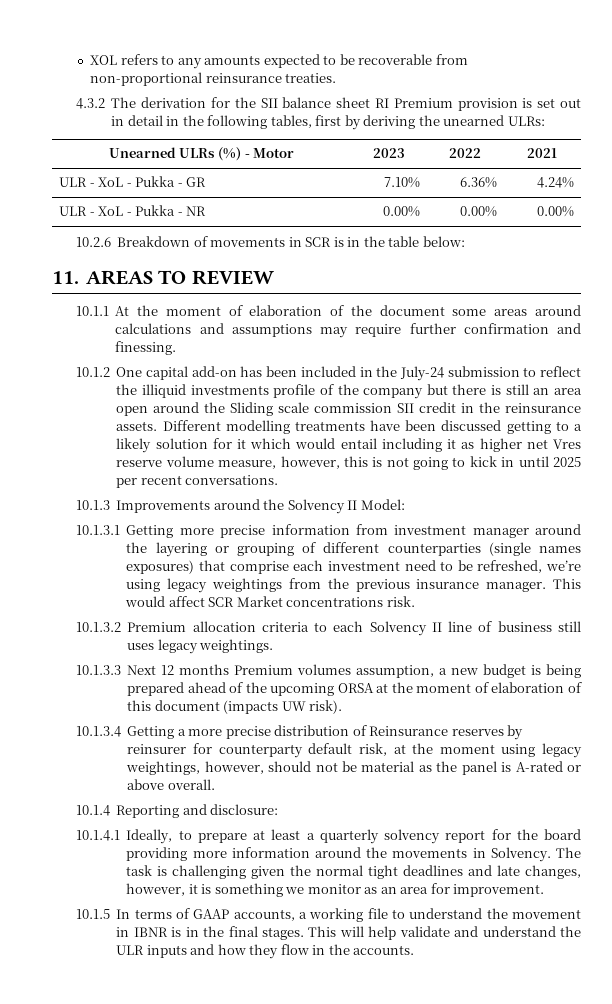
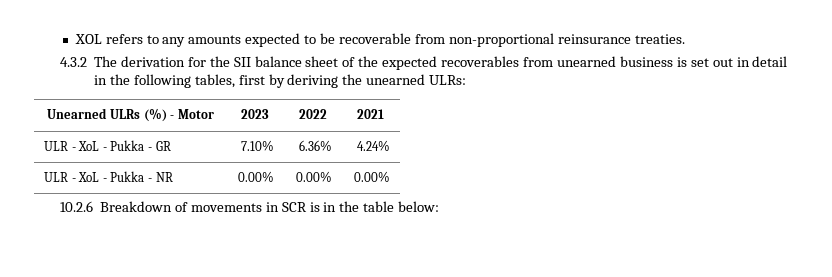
- 4.3.2 The derivation for the SII balance sheet RI Premium provision is set out in detail in the following tables, first by deriving the unearned ULRs:
+ 4.3.2 The derivation for the SII balance sheet of the expected recoverables from unearned business is set out in detail in the following tables, first by deriving the unearned ULRs:
- 11. AREAS TO REVIEW
- 10.1.1 At the moment of elaboration of the document some areas around calculations and assumptions may require further confirmation and finessing.
- 10.1.2 One capital add-on has been included in the July-24 submission to reflect the illiquid investments profile of the company but there is still an area open around the Sliding scale commission SII credit in the reinsurance assets. Different modelling treatments have been discussed getting to a likely solution for it which would entail including it as higher net Vres reserve volume measure, however, this is not going to kick in until 2025 per recent conversations.
- 10.1.3 Improvements around the Solvency II Model:
- 10.1.3.1 Getting more precise information from investment manager around the layering or grouping of different counterparties (single names exposures) that comprise each investment need to be refreshed, we’re using legacy weightings from the previous insurance manager. This would affect SCR Market concentrations risk.
- 10.1.3.2 Premium allocation criteria to each Solvency II line of business still uses legacy weightings.
- 10.1.3.3 Next 12 months Premium volumes assumption, a new budget is being prepared ahead of the upcoming ORSA at the moment of elaboration of this document (impacts UW risk).
- 10.1.3.4 Getting a more precise distribution of Reinsurance reserves by reinsurer for counterparty default risk, at the moment using legacy weightings, however, should not be material as the panel is A-rated or above overall.
- 10.1.4 Reporting and disclosure:
- 10.1.4.1 Ideally, to prepare at least a quarterly solvency report for the board providing more information around the movements in Solvency. The task is challenging given the normal tight deadlines and late changes, however, it is something we monitor as an area for improvement.
- 10.1.5 In terms of GAAP accounts, a working file to understand the movement in IBNR is in the final stages. This will help validate and understand the ULR inputs and how they flow in the accounts.

